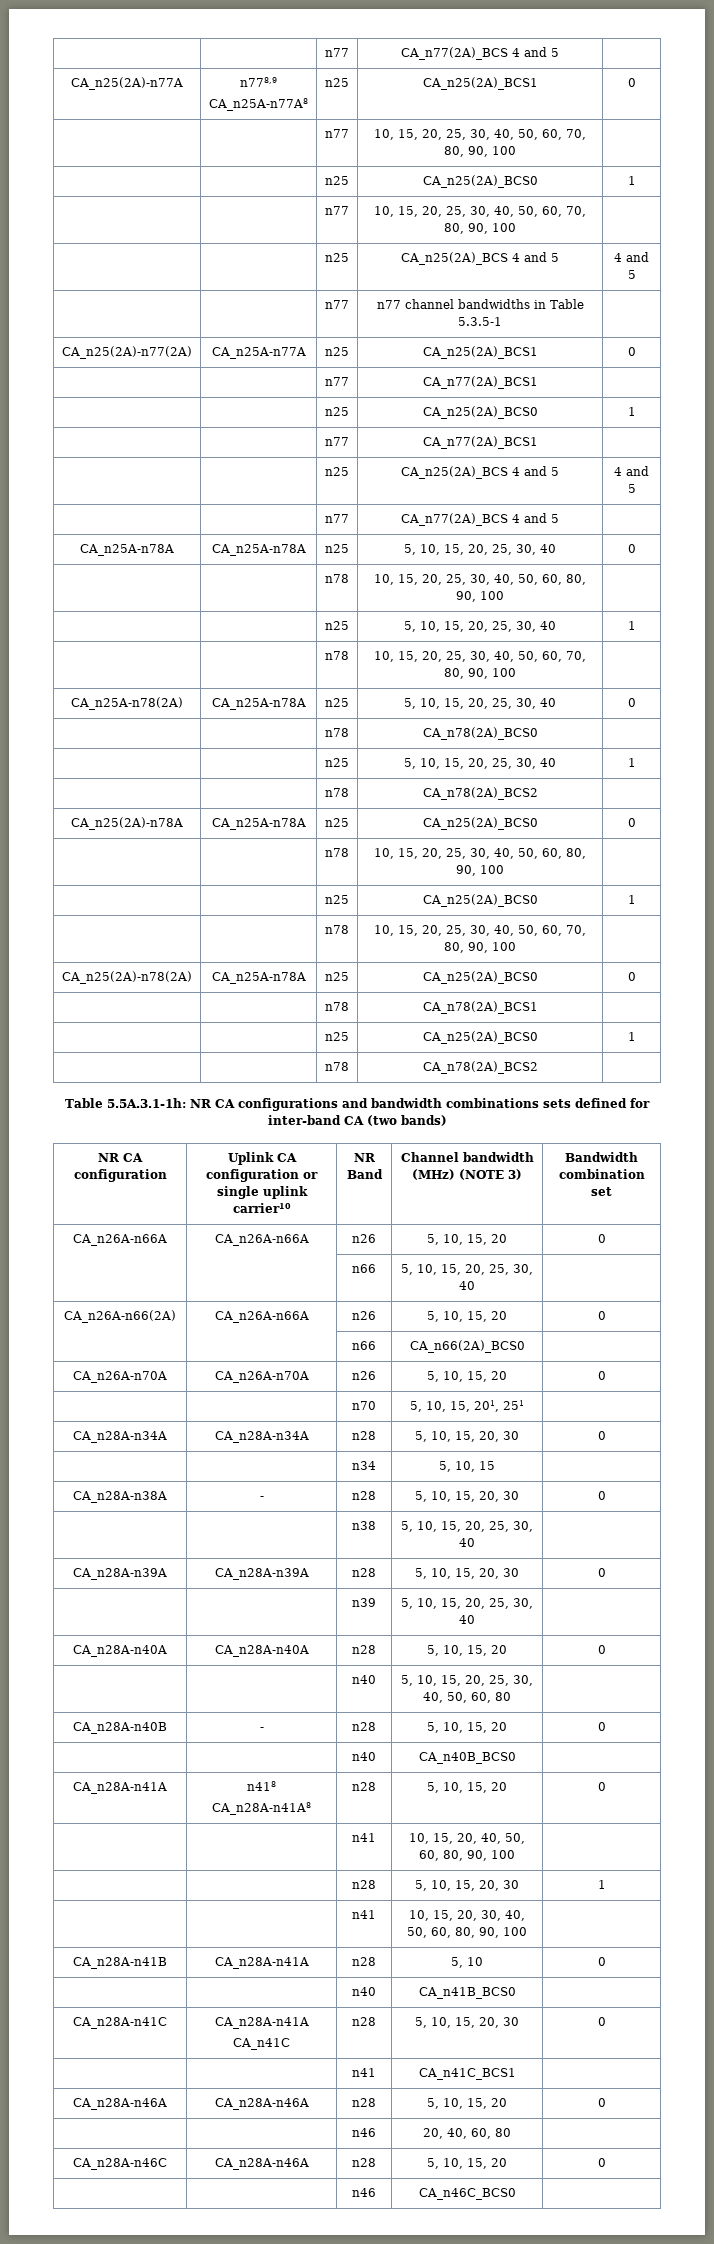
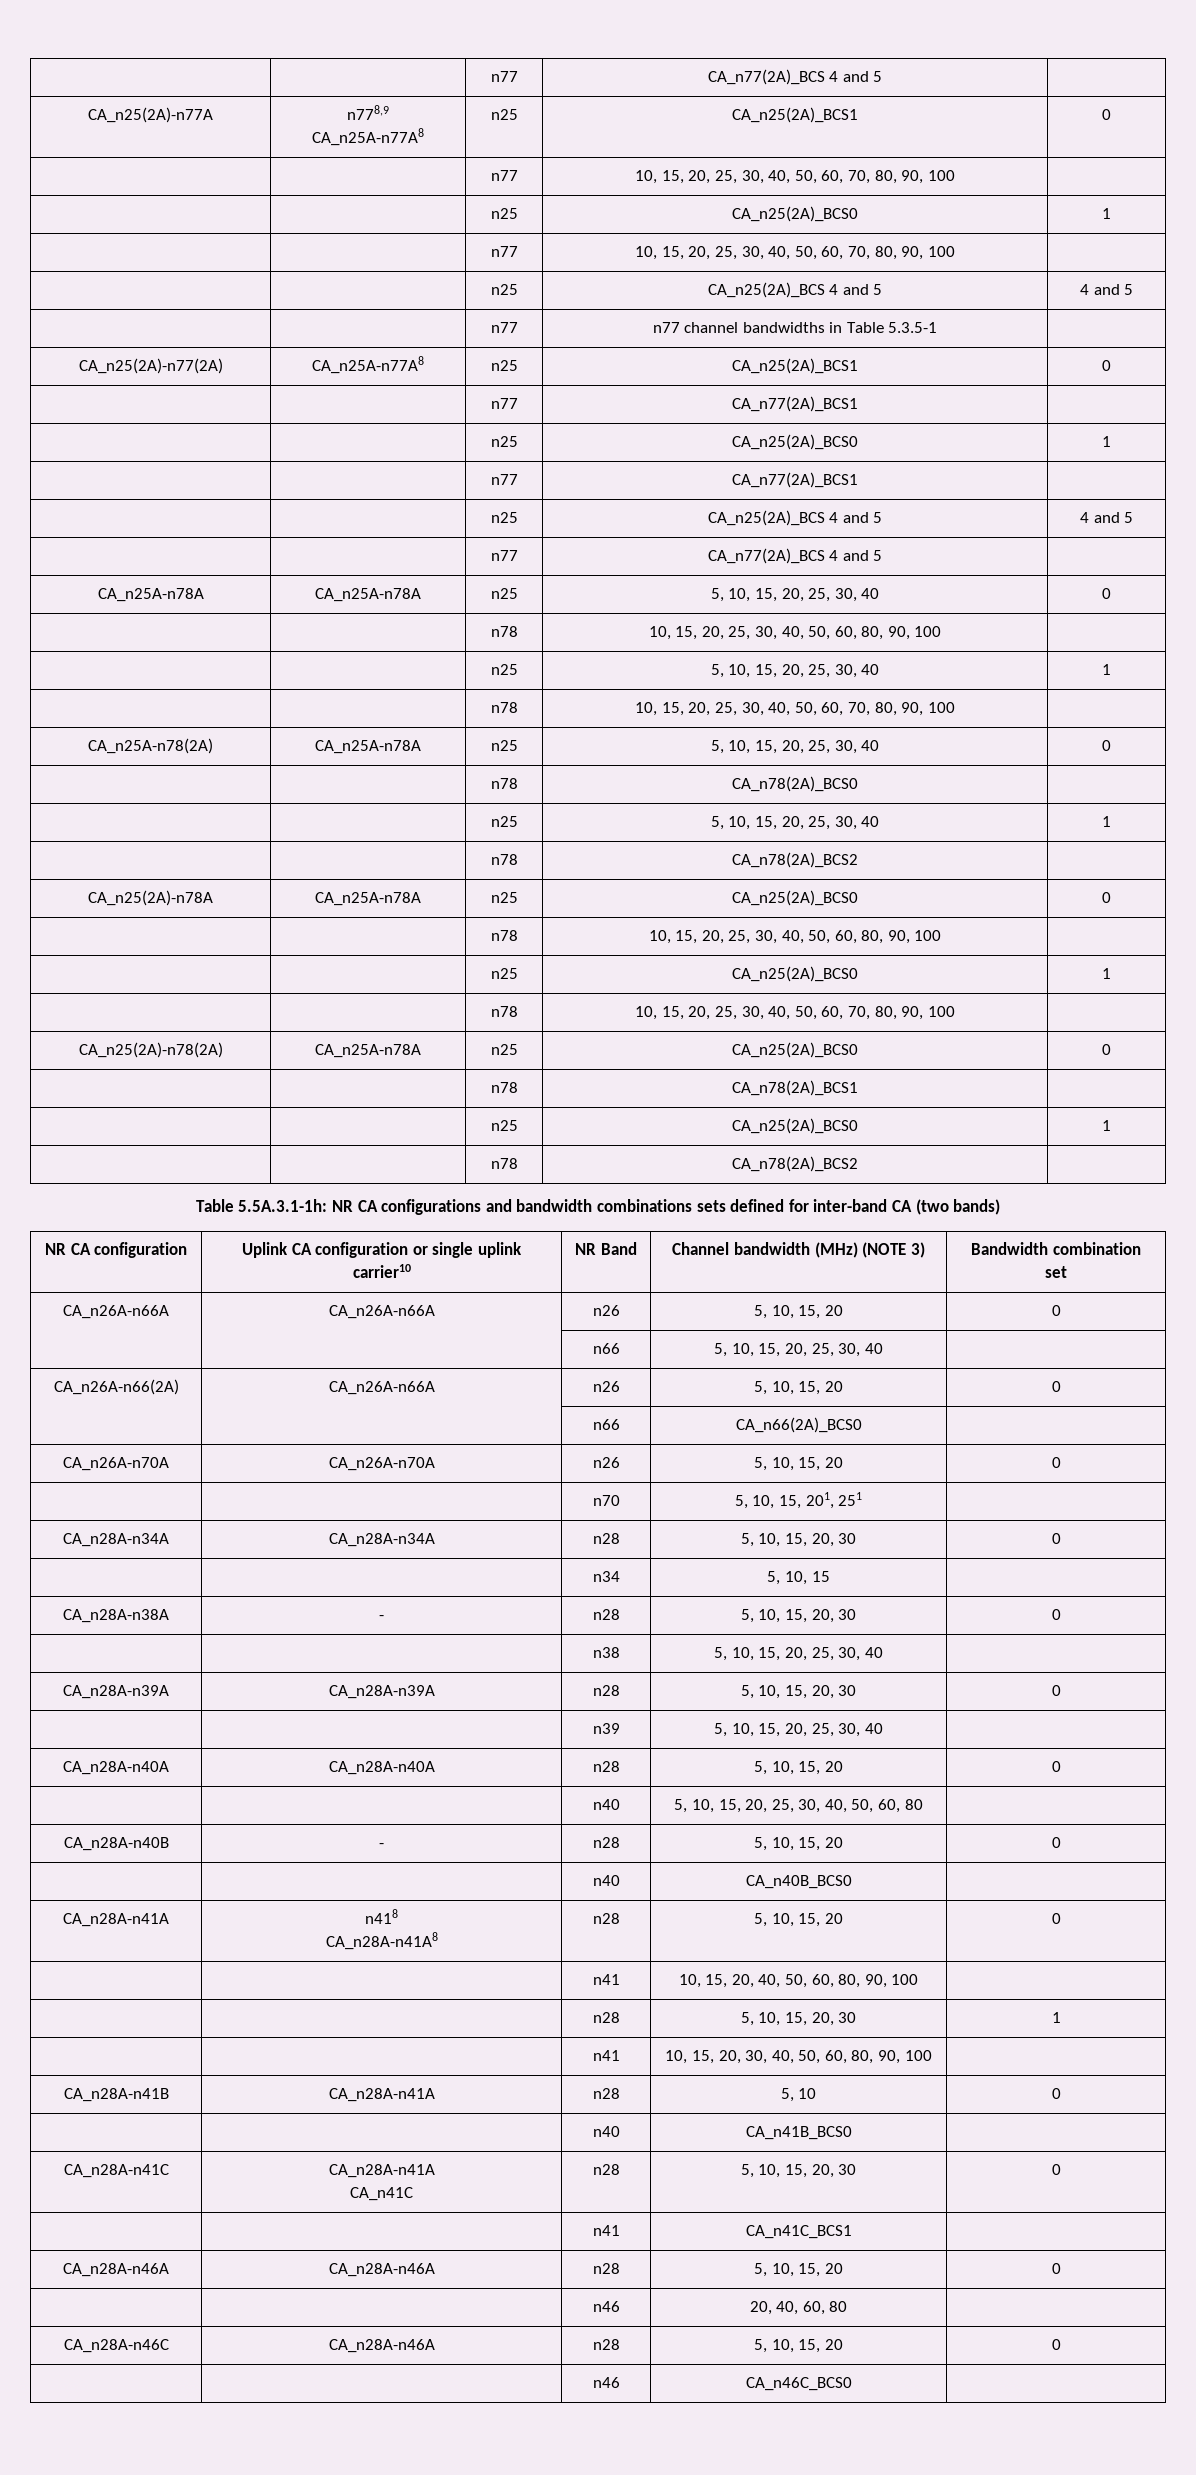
- CA_n25(2A)-n77(2A) | CA_n25A-n77A | n25 | CA_n25(2A)_BCS1 | 0
+ CA_n25(2A)-n77(2A) | CA_n25A-n77A8 | n25 | CA_n25(2A)_BCS1 | 0

